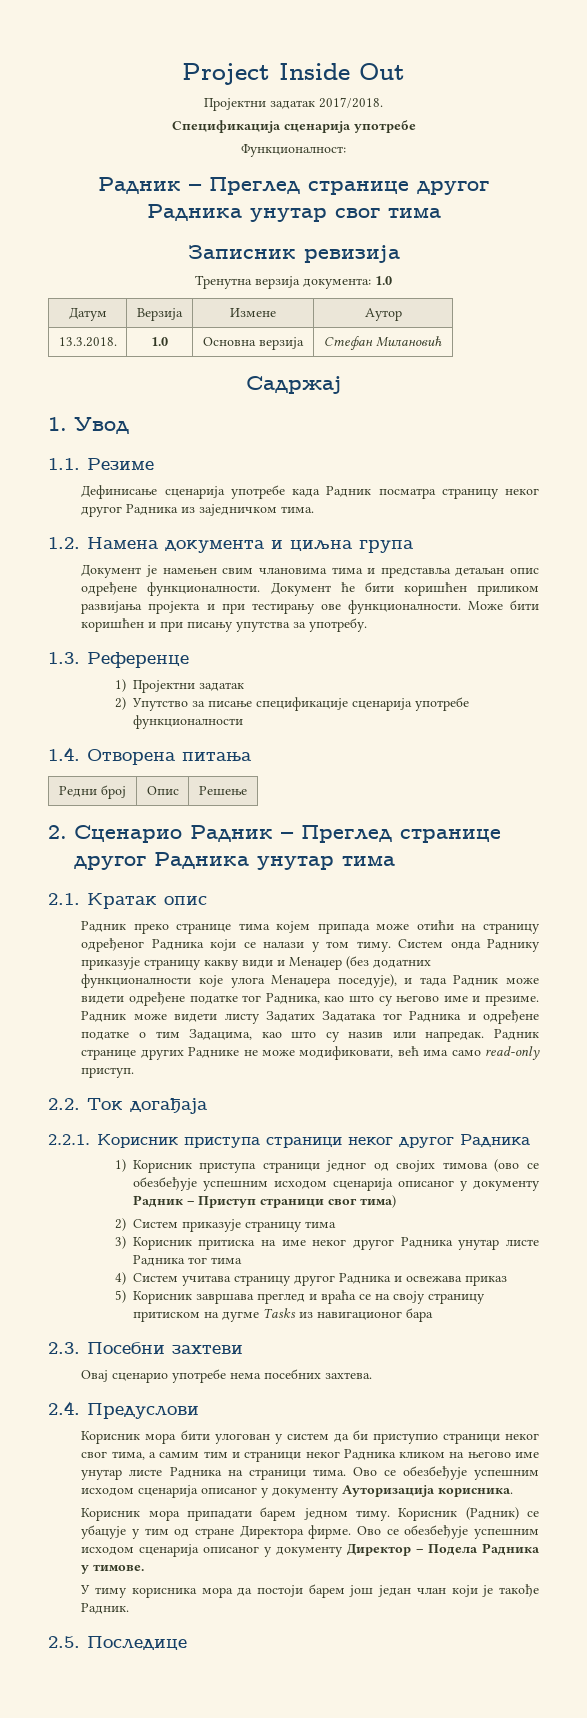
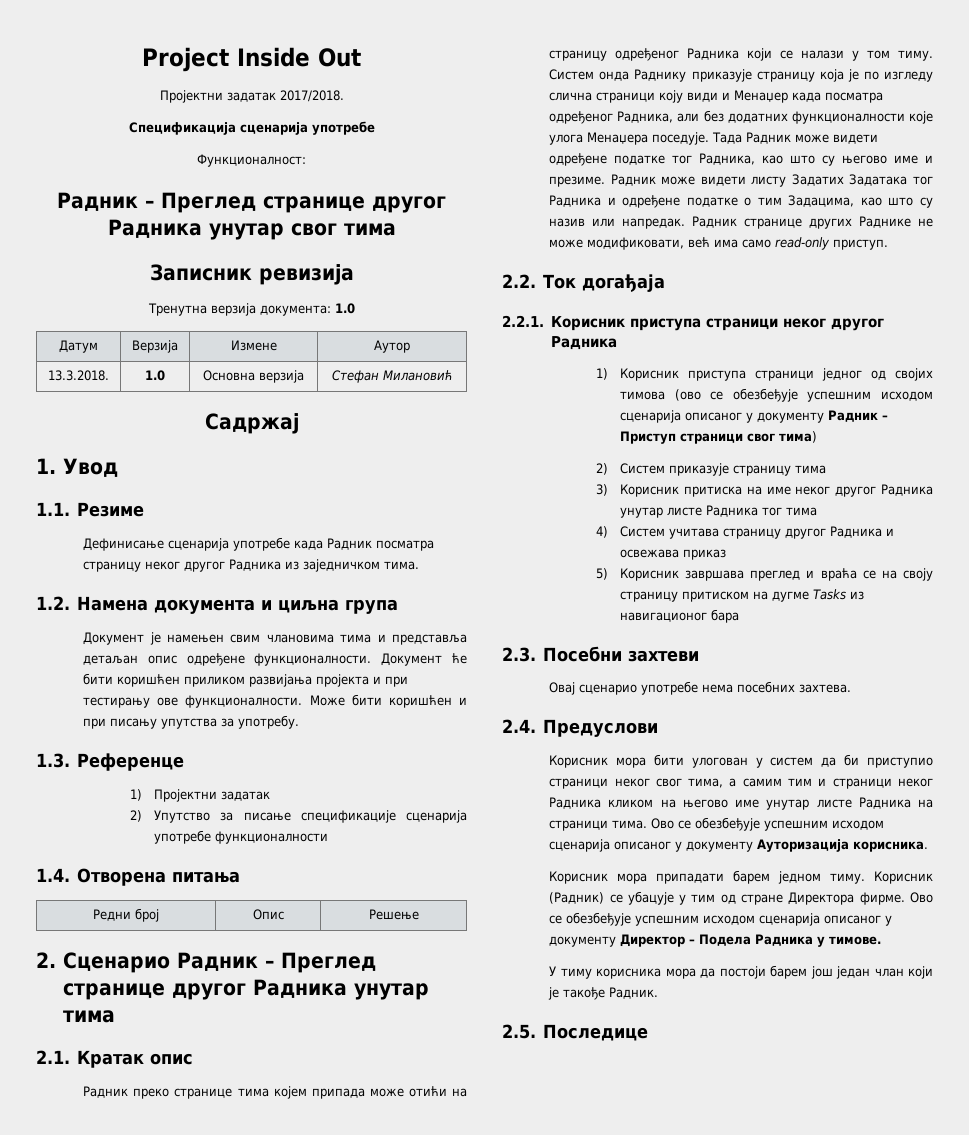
- Систем онда Раднику приказује страницу какву види и Менаџер (без додатних функционалности које улога Менаџера поседује), и тада Радник може видети одређене податке тог Радника, као што су његово име и презиме.
+ Систем онда Раднику приказује страницу која је по изгледу слична страници коју види и Менаџер када посматра одређеног Радника, али без додатних функционалности које улога Менаџера поседује. Тада Радник може видети одређене податке тог Радника, као што су његово име и презиме.

